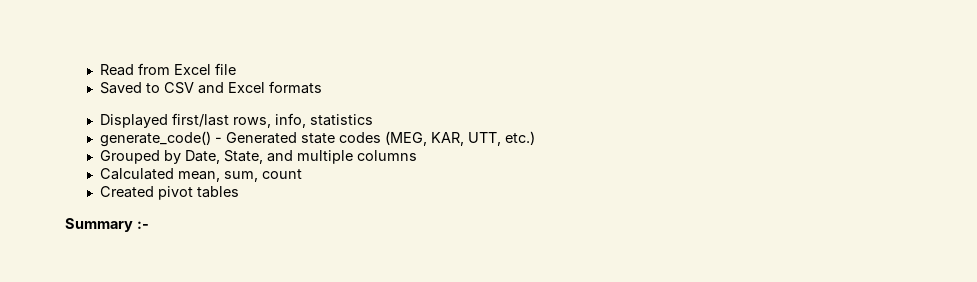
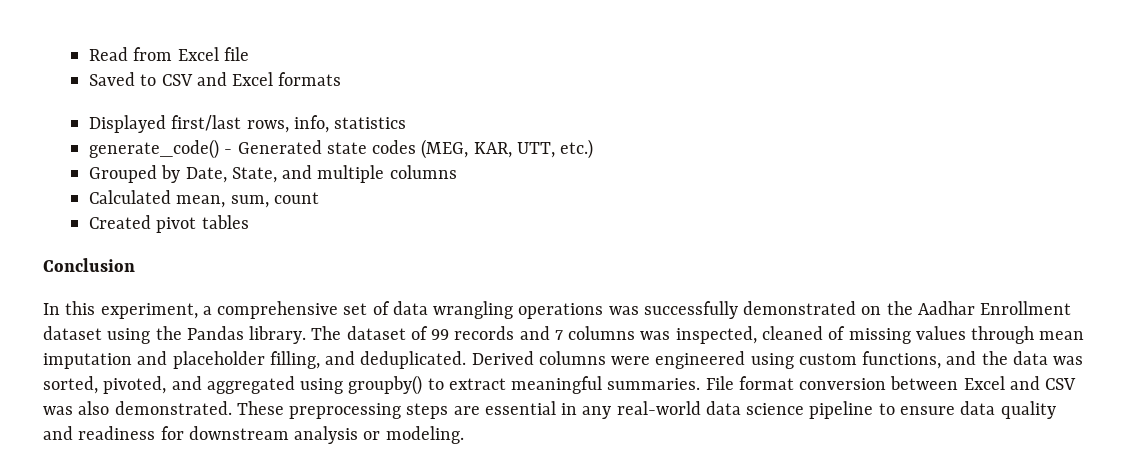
- Summary :-
+ Conclusion
+ In this experiment, a comprehensive set of data wrangling operations was successfully demonstrated on the Aadhar Enrollment dataset using the Pandas library. The dataset of 99 records and 7 columns was inspected, cleaned of missing values through mean imputation and placeholder filling, and deduplicated. Derived columns were engineered using custom functions, and the data was sorted, pivoted, and aggregated using groupby() to extract meaningful summaries. File format conversion between Excel and CSV was also demonstrated. These preprocessing steps are essential in any real-world data science pipeline to ensure data quality and readiness for downstream analysis or modeling.

